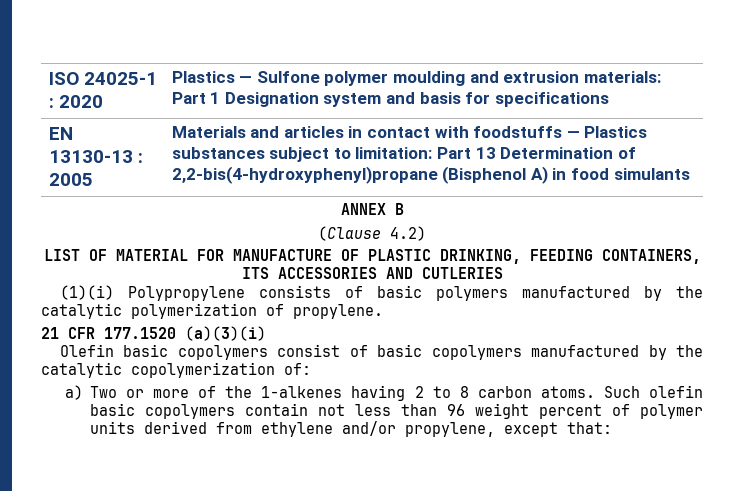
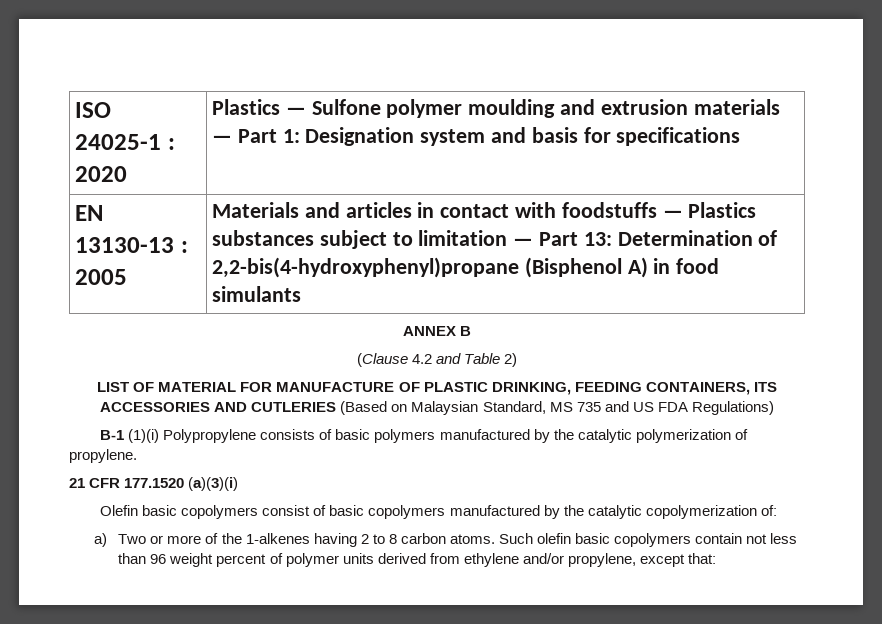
- ISO 24025-1 : 2020 | Plastics — Sulfone polymer moulding and extrusion materials: Part 1 Designation system and basis for specifications
+ ISO 24025-1 : 2020 | Plastics — Sulfone polymer moulding and extrusion materials — Part 1: Designation system and basis for specifications
- EN 13130-13 : 2005 | Materials and articles in contact with foodstuffs — Plastics substances subject to limitation: Part 13 Determination of 2,2-bis(4-hydroxyphenyl)propane (Bisphenol A) in food simulants
+ EN 13130-13 : 2005 | Materials and articles in contact with foodstuffs — Plastics substances subject to limitation — Part 13: Determination of 2,2-bis(4-hydroxyphenyl)propane (Bisphenol A) in food simulants
- (Clause 4.2)
+ (Clause 4.2 and Table 2)
- LIST OF MATERIAL FOR MANUFACTURE OF PLASTIC DRINKING, FEEDING CONTAINERS, ITS ACCESSORIES AND CUTLERIES
- (1)(i) Polypropylene consists of basic polymers manufactured by the catalytic polymerization of propylene.
+ LIST OF MATERIAL FOR MANUFACTURE OF PLASTIC DRINKING, FEEDING CONTAINERS, ITS ACCESSORIES AND CUTLERIES (Based on Malaysian Standard, MS 735 and US FDA Regulations)
+ B-1 (1)(i) Polypropylene consists of basic polymers manufactured by the catalytic polymerization of propylene.

